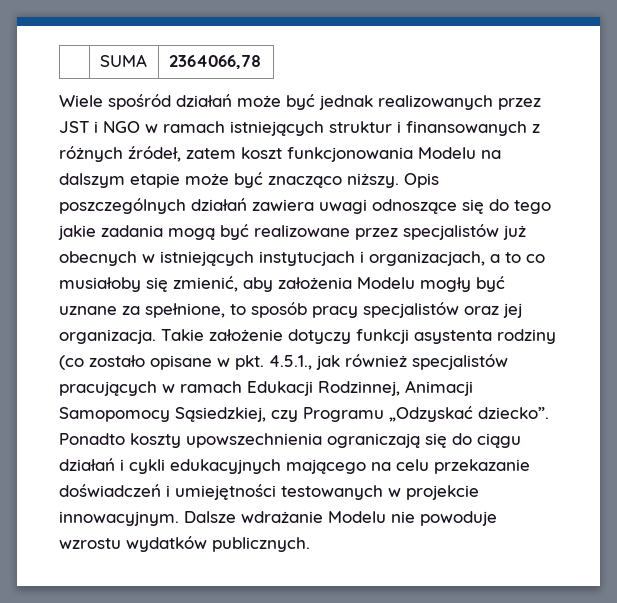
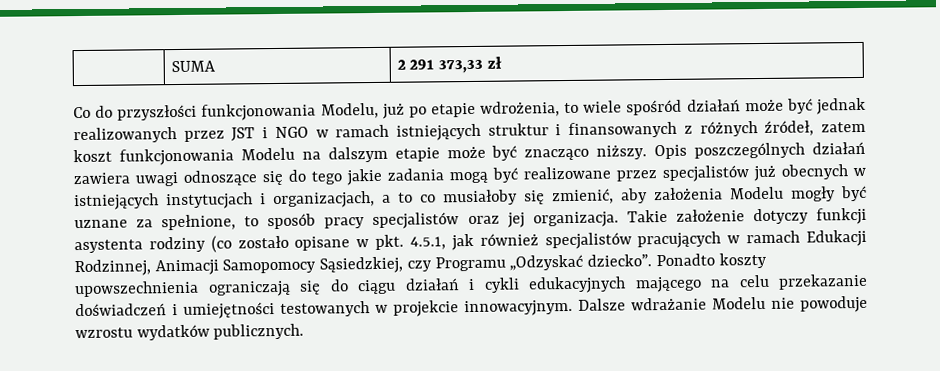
- | SUMA | 2364066,78
- Wiele spośród działań może być jednak realizowanych przez JST i NGO w ramach istniejących struktur i finansowanych z różnych źródeł, zatem koszt funkcjonowania Modelu na dalszym etapie może być znacząco niższy.
+ | SUMA | 2 291 373,33 zł
+ Co do przyszłości funkcjonowania Modelu, już po etapie wdrożenia, to wiele spośród działań może być jednak realizowanych przez JST i NGO w ramach istniejących struktur i finansowanych z różnych źródeł, zatem koszt funkcjonowania Modelu na dalszym etapie może być znacząco niższy.
- Takie założenie dotyczy funkcji asystenta rodziny (co zostało opisane w pkt. 4.5.1., jak również specjalistów pracujących w ramach Edukacji Rodzinnej, Animacji Samopomocy Sąsiedzkiej, czy Programu „Odzyskać dziecko”.
+ Takie założenie dotyczy funkcji asystenta rodziny (co zostało opisane w pkt. 4.5.1, jak również specjalistów pracujących w ramach Edukacji Rodzinnej, Animacji Samopomocy Sąsiedzkiej, czy Programu „Odzyskać dziecko”.

